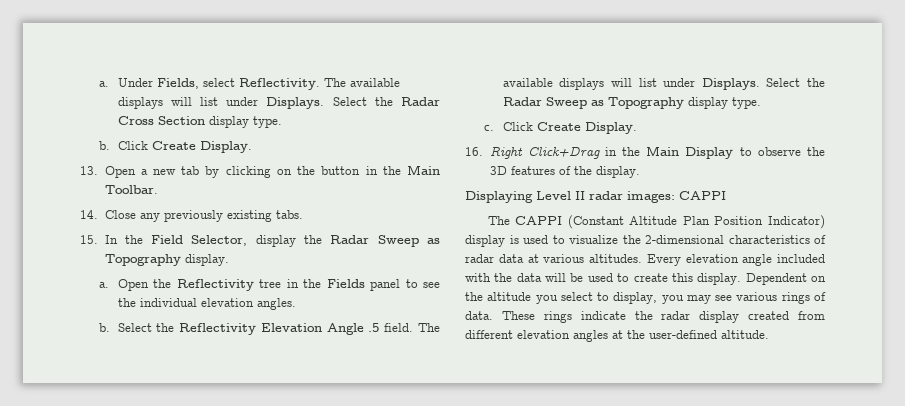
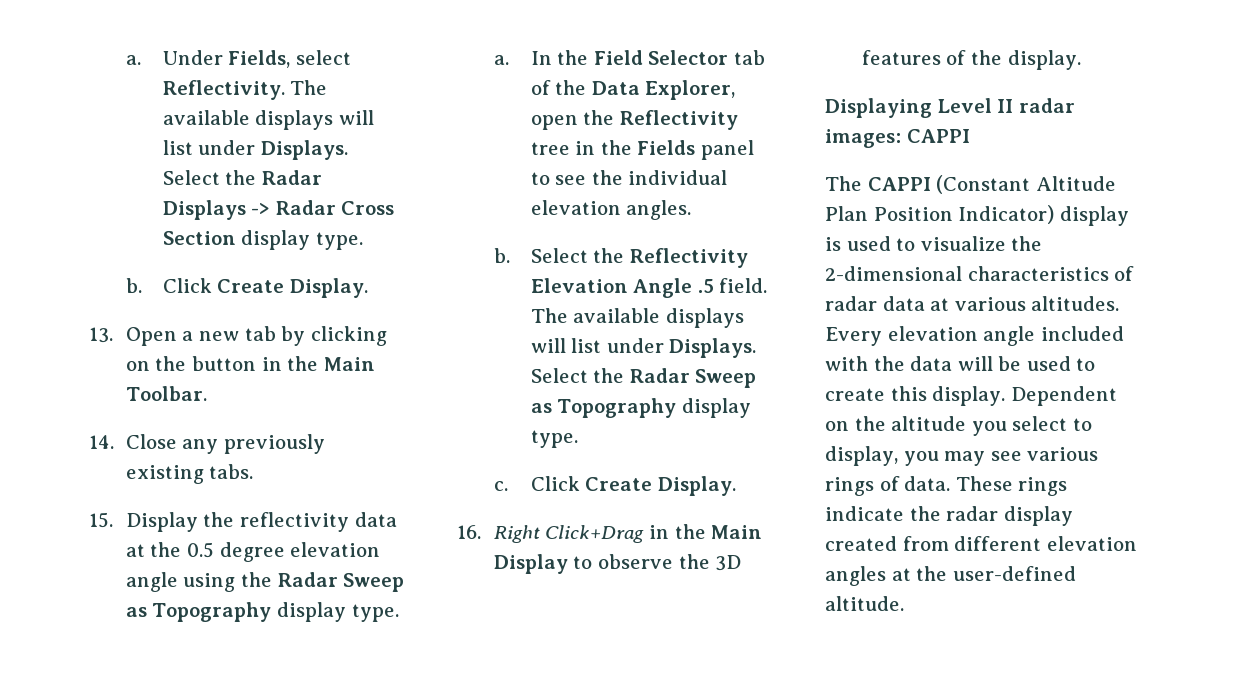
- Select the Radar Cross Section display type.
+ Select the Radar Displays -> Radar Cross Section display type.
- 15. In the Field Selector, display the Radar Sweep as Topography display.
- a. Open the Reflectivity tree in the Fields panel to see the individual elevation angles.
+ 15. Display the reflectivity data at the 0.5 degree elevation angle using the Radar Sweep as Topography display type.
+ a. In the Field Selector tab of the Data Explorer, open the Reflectivity tree in the Fields panel to see the individual elevation angles.

